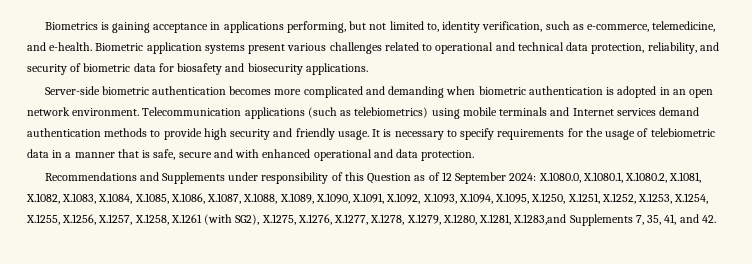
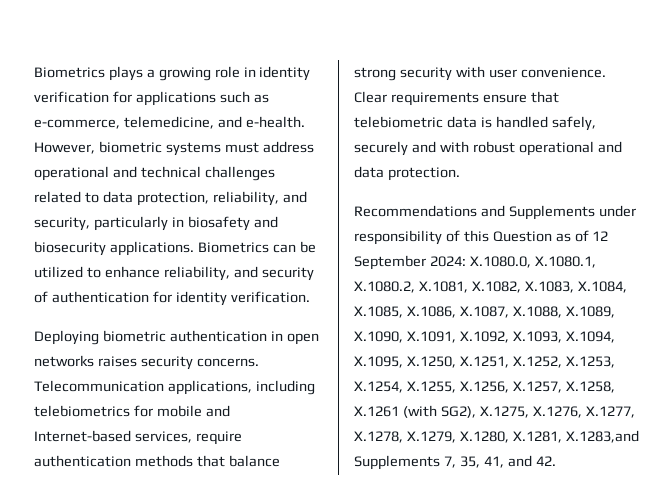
- Biometrics is gaining acceptance in applications performing, but not limited to, identity verification, such as e-commerce, telemedicine, and e-health.
+ Biometrics plays a growing role in identity verification for applications such as e-commerce, telemedicine, and e-health.
- Biometric application systems present various challenges related to operational and technical data protection, reliability, and security of biometric data for biosafety and biosecurity applications.
- Server-side biometric authentication becomes more complicated and demanding when biometric authentication is adopted in an open network environment. Telecommunication applications (such as telebiometrics) using mobile terminals and Internet services demand authentication methods to provide high security and friendly usage. It is necessary to specify requirements for the usage of telebiometric data in a manner that is safe, secure and with enhanced operational and data protection.
+ However, biometric systems must address operational and technical challenges related to data protection, reliability, and security, particularly in biosafety and biosecurity applications. Biometrics can be utilized to enhance reliability, and security of authentication for identity verification.
+ Deploying biometric authentication in open networks raises security concerns. Telecommunication applications, including telebiometrics for mobile and Internet-based services, require authentication methods that balance strong security with user convenience. Clear requirements ensure that telebiometric data is handled safely, securely and with robust operational and data protection.

